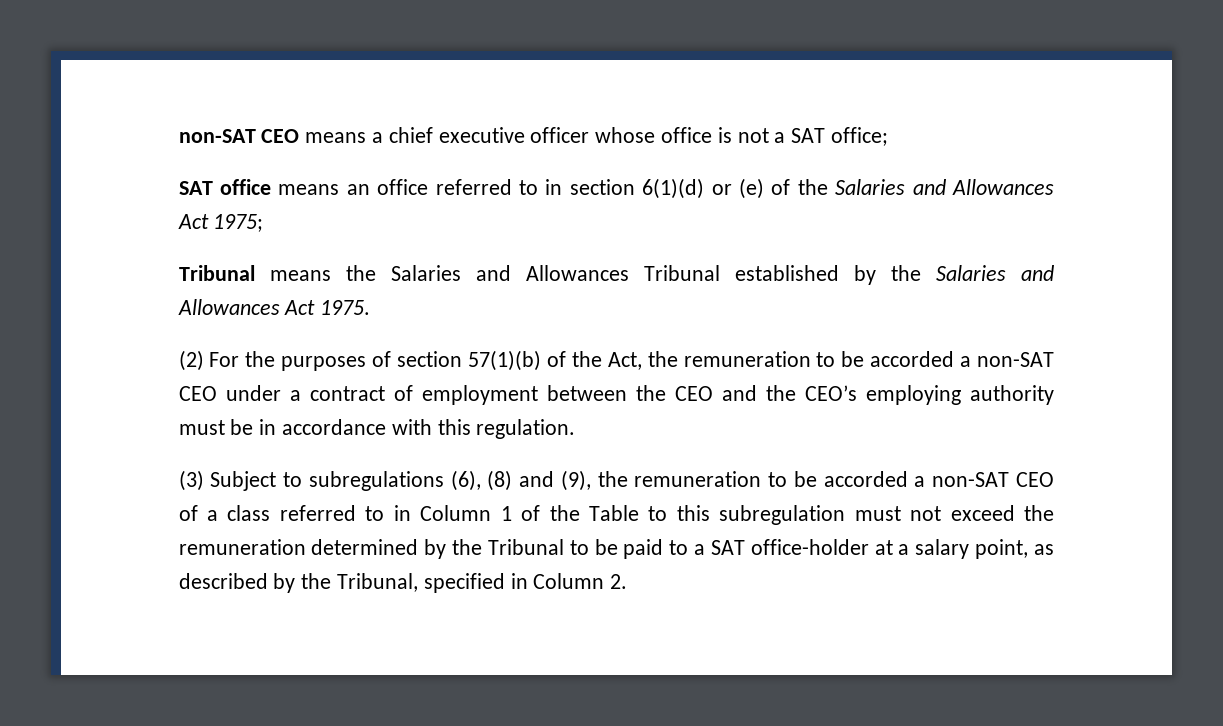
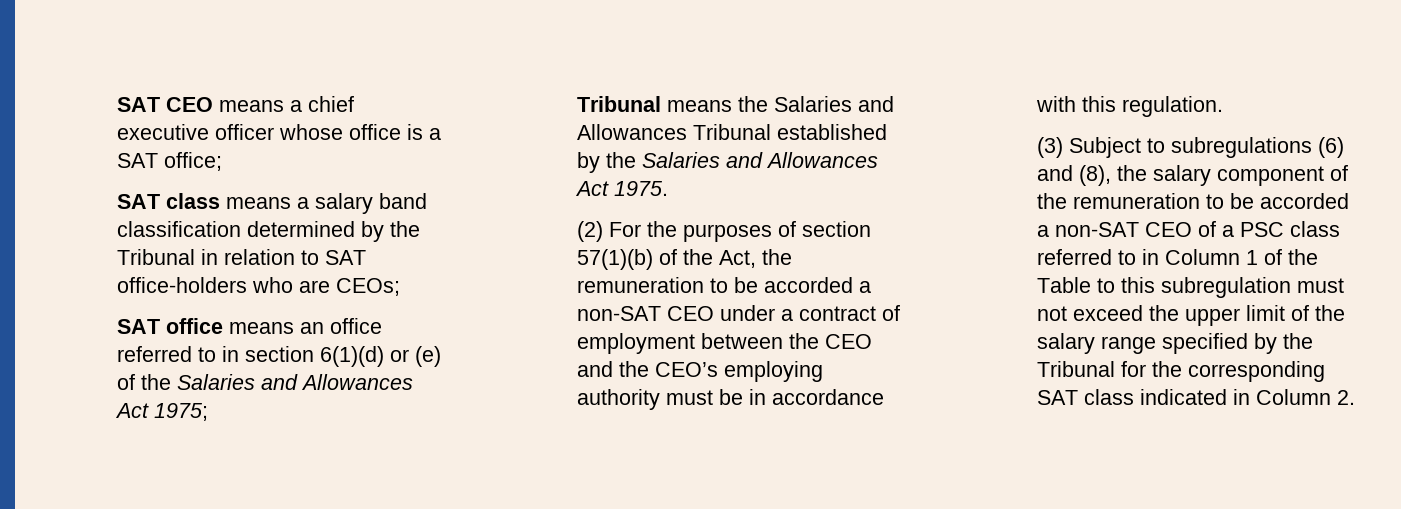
- non-SAT CEO means a chief executive officer whose office is not a SAT office;
+ SAT CEO means a chief executive officer whose office is a SAT office;
+ SAT class means a salary band classification determined by the Tribunal in relation to SAT office-holders who are CEOs;
- (3) Subject to subregulations (6), (8) and (9), the remuneration to be accorded a non-SAT CEO of a class referred to in Column 1 of the Table to this subregulation must not exceed the remuneration determined by the Tribunal to be paid to a SAT office-holder at a salary point, as described by the Tribunal, specified in Column 2.
+ (3) Subject to subregulations (6) and (8), the salary component of the remuneration to be accorded a non-SAT CEO of a PSC class referred to in Column 1 of the Table to this subregulation must not exceed the upper limit of the salary range specified by the Tribunal for the corresponding SAT class indicated in Column 2.

